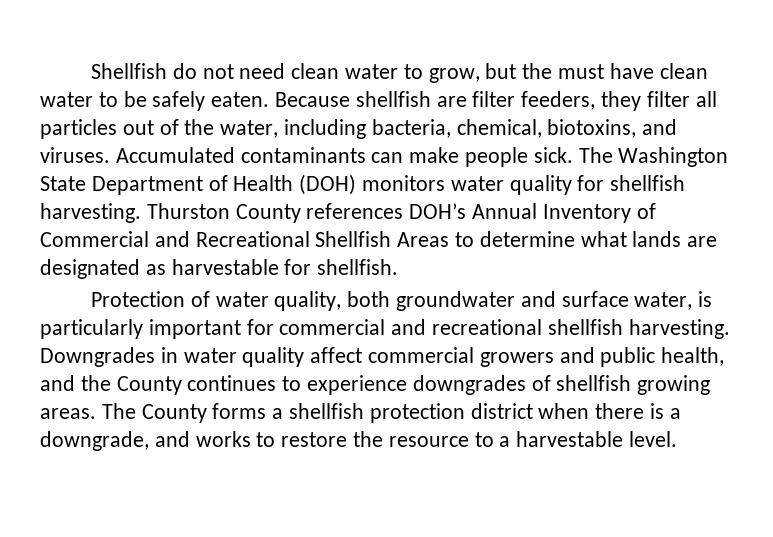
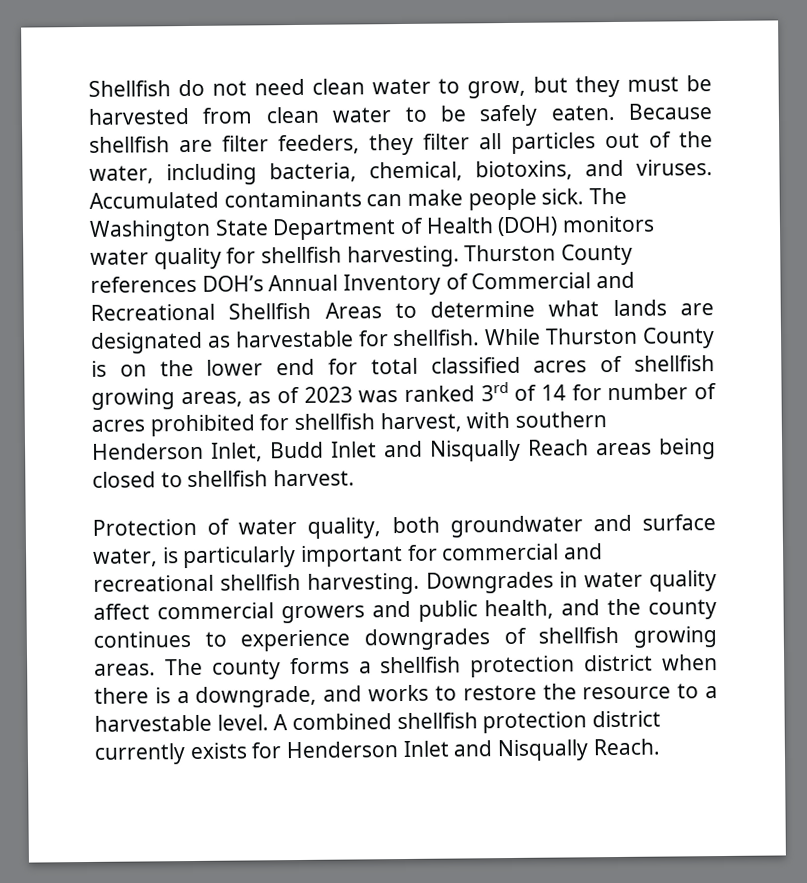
- Shellfish do not need clean water to grow, but the must have clean water to be safely eaten.
+ Shellfish do not need clean water to grow, but they must be harvested from clean water to be safely eaten.
+ While Thurston County is on the lower end for total classified acres of shellfish growing areas, as of 2023 was ranked 3rd of 14 for number of acres prohibited for shellfish harvest, with southern Henderson Inlet, Budd Inlet and Nisqually Reach areas being closed to shellfish harvest.
- Downgrades in water quality affect commercial growers and public health, and the County continues to experience downgrades of shellfish growing areas.
+ Downgrades in water quality affect commercial growers and public health, and the county continues to experience downgrades of shellfish growing areas.
- The County forms a shellfish protection district when there is a downgrade, and works to restore the resource to a harvestable level.
+ The county forms a shellfish protection district when there is a downgrade, and works to restore the resource to a harvestable level.
+ A combined shellfish protection district currently exists for Henderson Inlet and Nisqually Reach.

